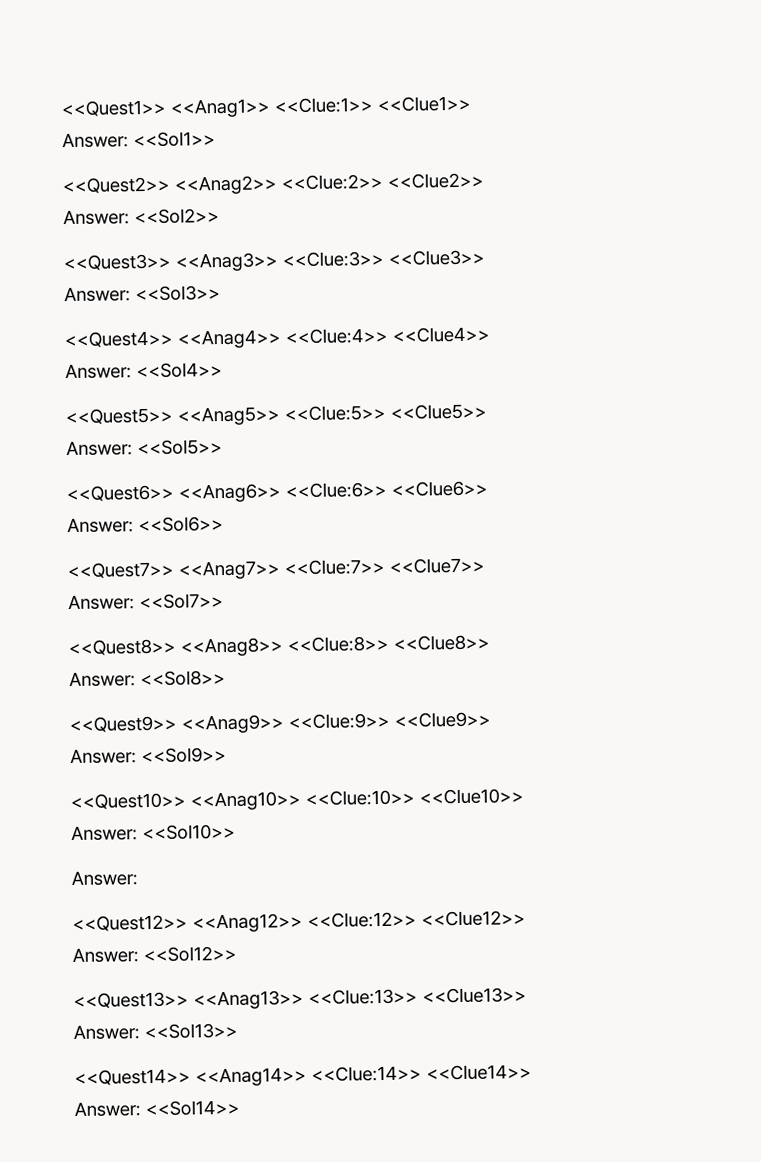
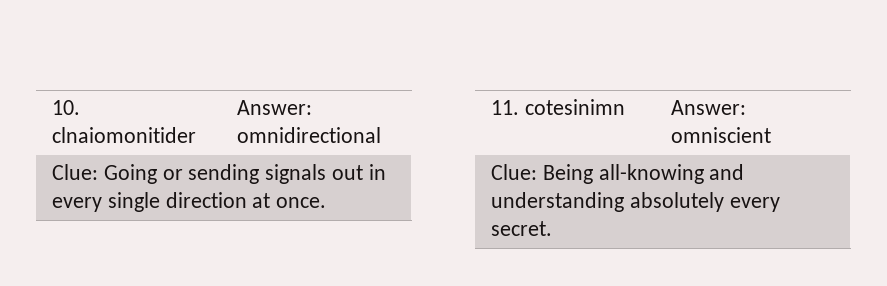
- <<Quest1>> <<Anag1>> <<Clue:1>> <<Clue1>>
- Answer: <<Sol1>>
- <<Quest2>> <<Anag2>> <<Clue:2>> <<Clue2>>
- Answer: <<Sol2>>
- <<Quest3>> <<Anag3>> <<Clue:3>> <<Clue3>>
- Answer: <<Sol3>>
- <<Quest4>> <<Anag4>> <<Clue:4>> <<Clue4>>
- Answer: <<Sol4>>
- <<Quest5>> <<Anag5>> <<Clue:5>> <<Clue5>>
- Answer: <<Sol5>>
- <<Quest6>> <<Anag6>> <<Clue:6>> <<Clue6>>
- Answer: <<Sol6>>
- <<Quest7>> <<Anag7>> <<Clue:7>> <<Clue7>>
- Answer: <<Sol7>>
- <<Quest8>> <<Anag8>> <<Clue:8>> <<Clue8>>
- Answer: <<Sol8>>
- <<Quest9>> <<Anag9>> <<Clue:9>> <<Clue9>>
- Answer: <<Sol9>>
- <<Quest10>> <<Anag10>> <<Clue:10>> <<Clue10>>
- Answer: <<Sol10>>
- Answer:
- <<Quest12>> <<Anag12>> <<Clue:12>> <<Clue12>>
- Answer: <<Sol12>>
- <<Quest13>> <<Anag13>> <<Clue:13>> <<Clue13>>
- Answer: <<Sol13>>
- <<Quest14>> <<Anag14>> <<Clue:14>> <<Clue14>>
- Answer: <<Sol14>>
+ 10. clnaiomonitider | Answer: omnidirectional
+ Clue: Going or sending signals out in every single direction at once.
+ 11. cotesinimn | Answer: omniscient
+ Clue: Being all-knowing and understanding absolutely every secret.

